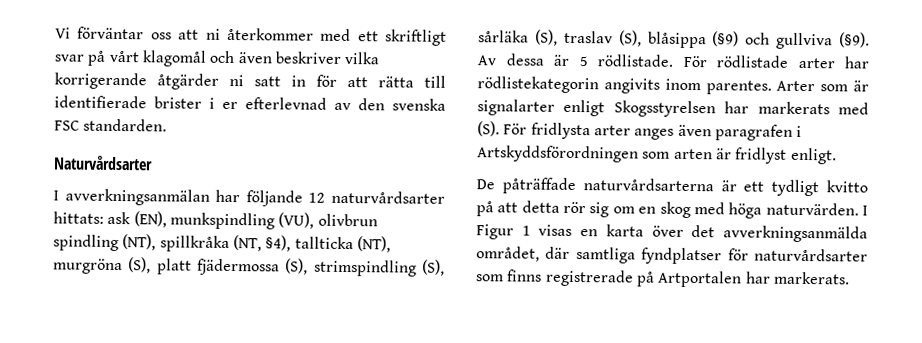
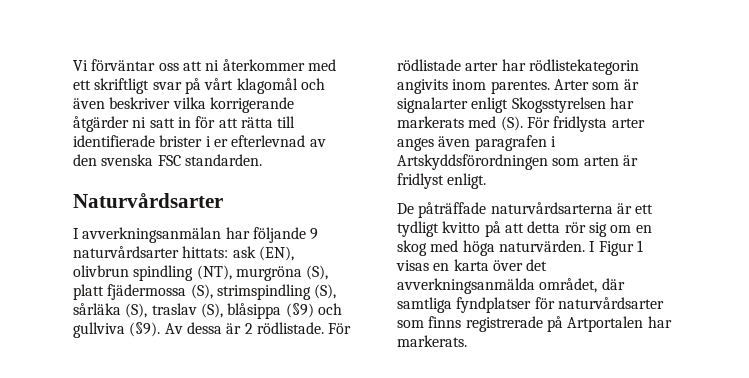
- I avverkningsanmälan har följande 12 naturvårdsarter hittats: ask (EN), munkspindling (VU), olivbrun spindling (NT), spillkråka (NT, §4), tallticka (NT), murgröna (S), platt fjädermossa (S), strimspindling (S), sårläka (S), traslav (S), blåsippa (§9) och gullviva (§9).
+ I avverkningsanmälan har följande 9 naturvårdsarter hittats: ask (EN), olivbrun spindling (NT), murgröna (S), platt fjädermossa (S), strimspindling (S), sårläka (S), traslav (S), blåsippa (§9) och gullviva (§9).
- Av dessa är 5 rödlistade.
+ Av dessa är 2 rödlistade.

